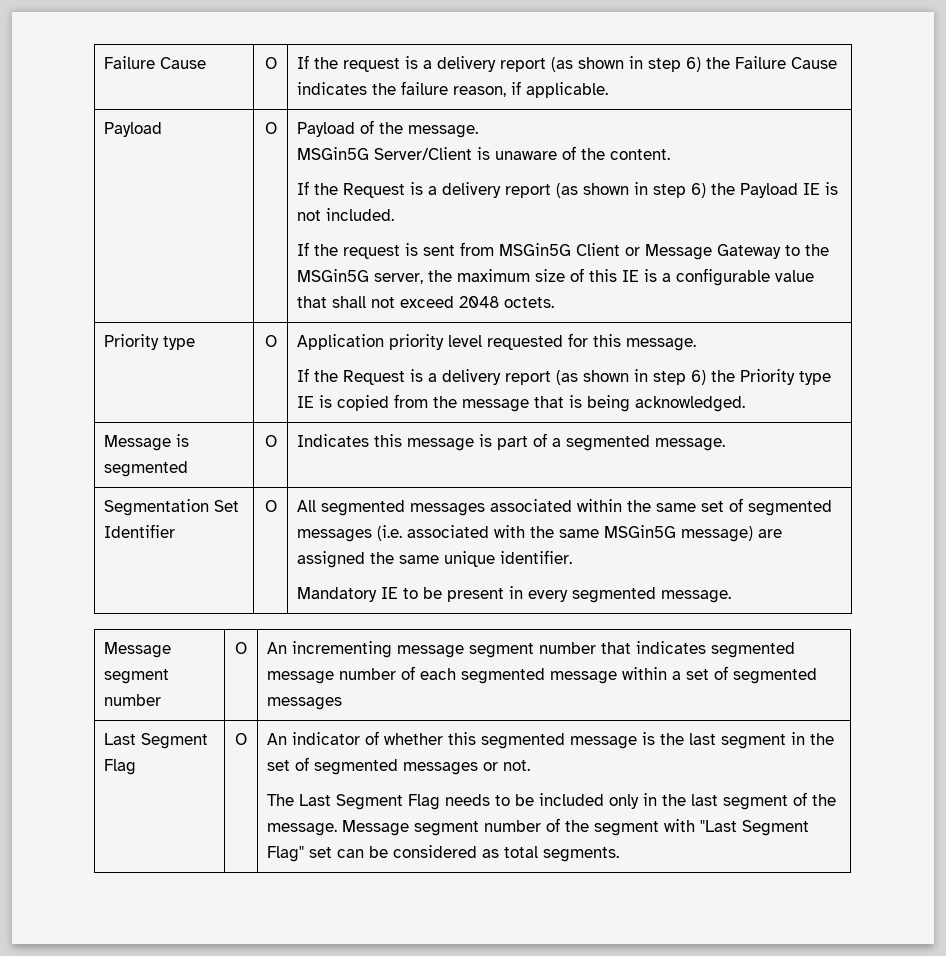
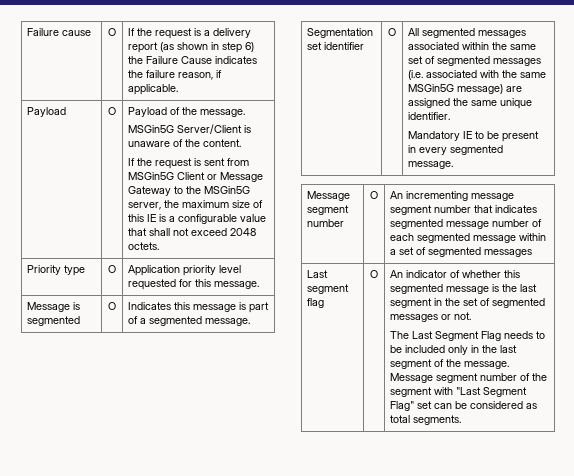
- Failure Cause | O | If the request is a delivery report (as shown in step 6) the Failure Cause indicates the failure reason, if applicable.
+ Failure cause | O | If the request is a delivery report (as shown in step 6) the Failure Cause indicates the failure reason, if applicable.
- If the Request is a delivery report (as shown in step 6) the Payload IE is not included.
  Priority type | O | Application priority level requested for this message.
- If the Request is a delivery report (as shown in step 6) the Priority type IE is copied from the message that is being acknowledged.
- Segmentation Set Identifier | O | All segmented messages associated within the same set of segmented messages (i.e. associated with the same MSGin5G message) are assigned the same unique identifier.
+ Segmentation set identifier | O | All segmented messages associated within the same set of segmented messages (i.e. associated with the same MSGin5G message) are assigned the same unique identifier.
  Message segment number | O | An incrementing message segment number that indicates segmented message number of each segmented message within a set of segmented messages
- Last Segment Flag
+ Last segment flag

